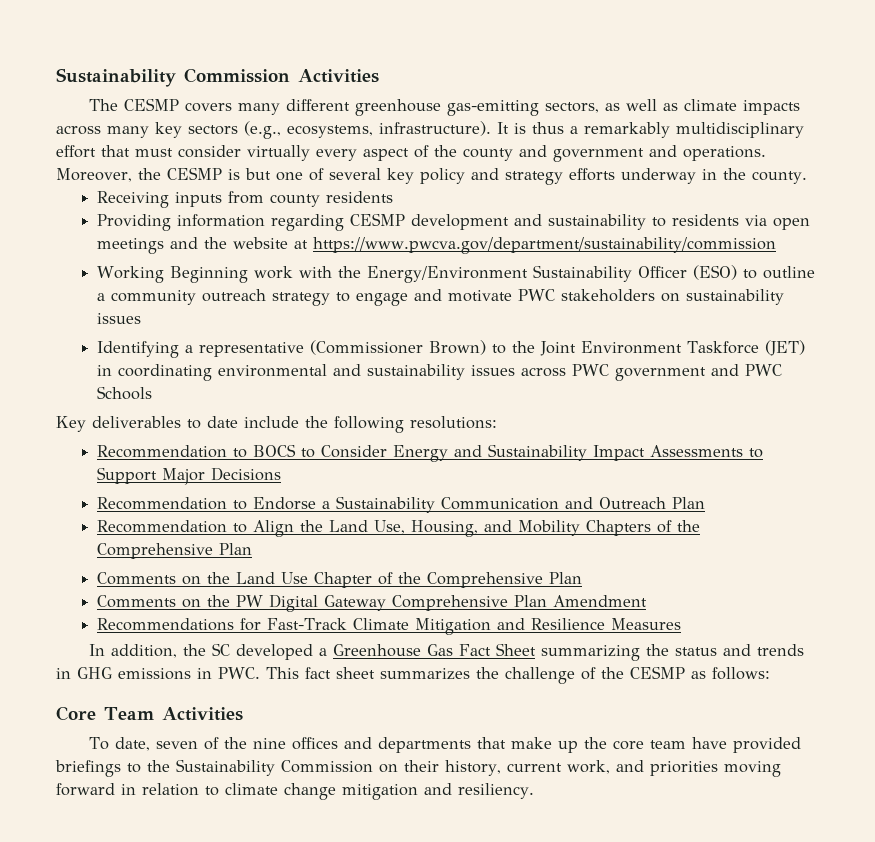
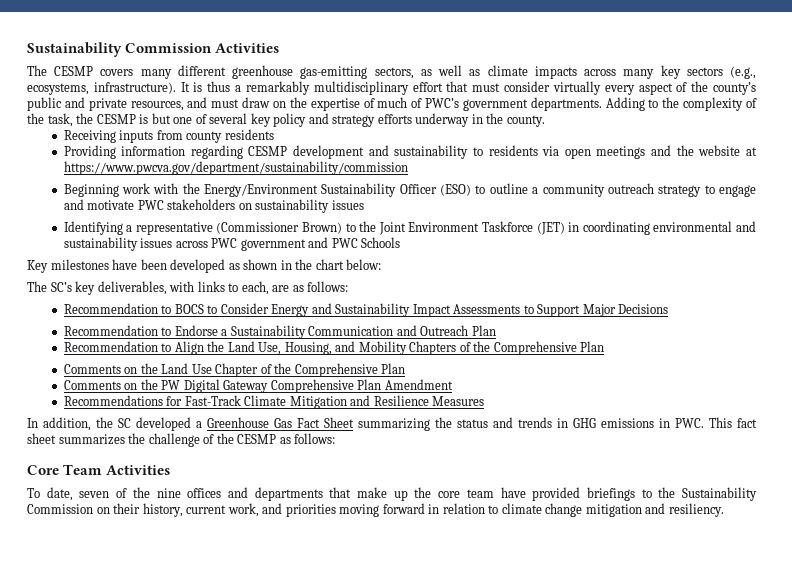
- It is thus a remarkably multidisciplinary effort that must consider virtually every aspect of the county and government and operations. Moreover, the CESMP is but one of several key policy and strategy efforts underway in the county.
+ It is thus a remarkably multidisciplinary effort that must consider virtually every aspect of the county’s public and private resources, and must draw on the expertise of much of PWC’s government departments. Adding to the complexity of the task, the CESMP is but one of several key policy and strategy efforts underway in the county.
- Working Beginning work with the Energy/Environment Sustainability Officer (ESO) to outline a community outreach strategy to engage and motivate PWC stakeholders on sustainability issues
+ Beginning work with the Energy/Environment Sustainability Officer (ESO) to outline a community outreach strategy to engage and motivate PWC stakeholders on sustainability issues
- Key deliverables to date include the following resolutions:
+ Key milestones have been developed as shown in the chart below:
+ The SC’s key deliverables, with links to each, are as follows:

